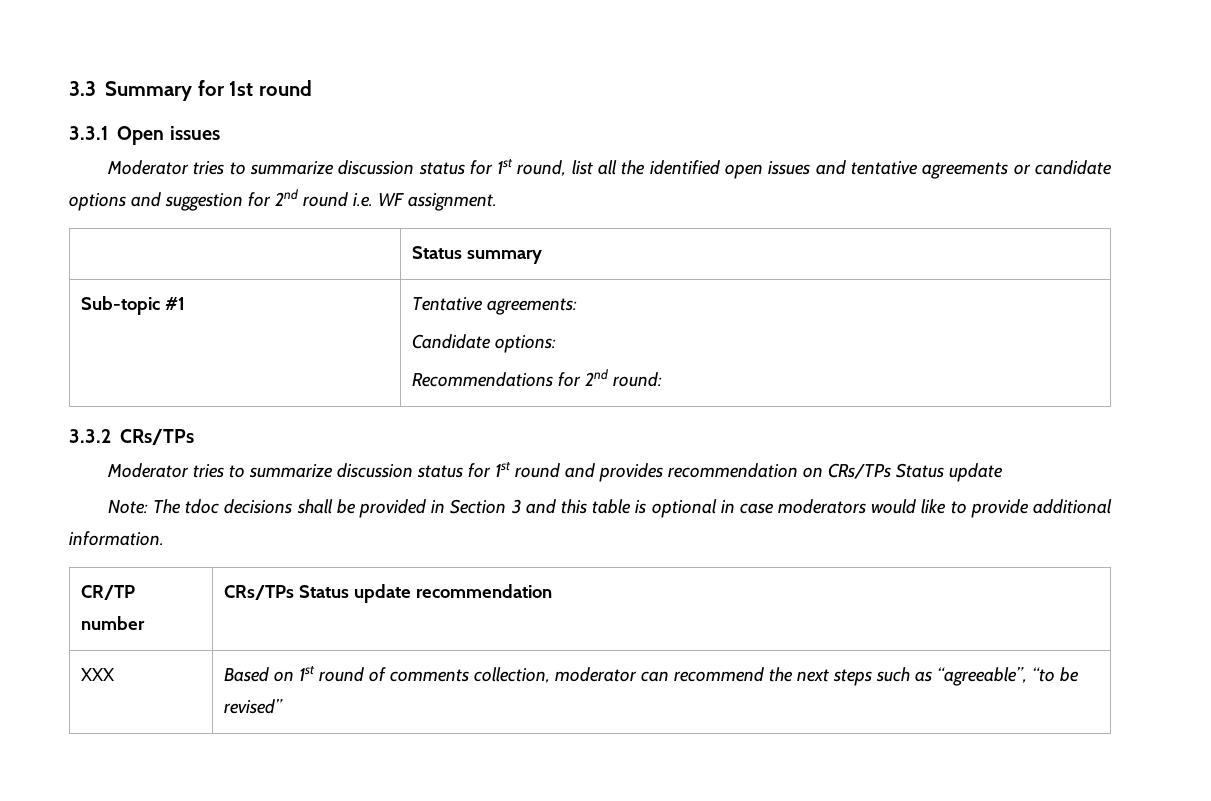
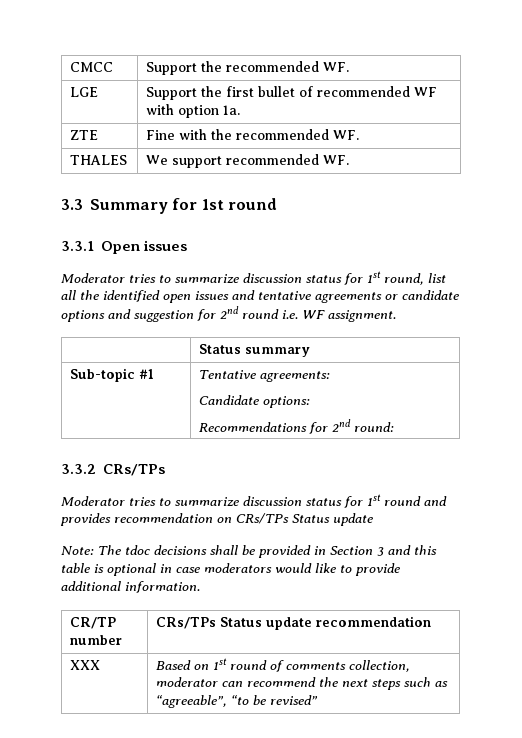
+ CMCC | Support the recommended WF.
+ LGE | Support the first bullet of recommended WF with option 1a.
+ ZTE | Fine with the recommended WF.
+ THALES | We support recommended WF.

